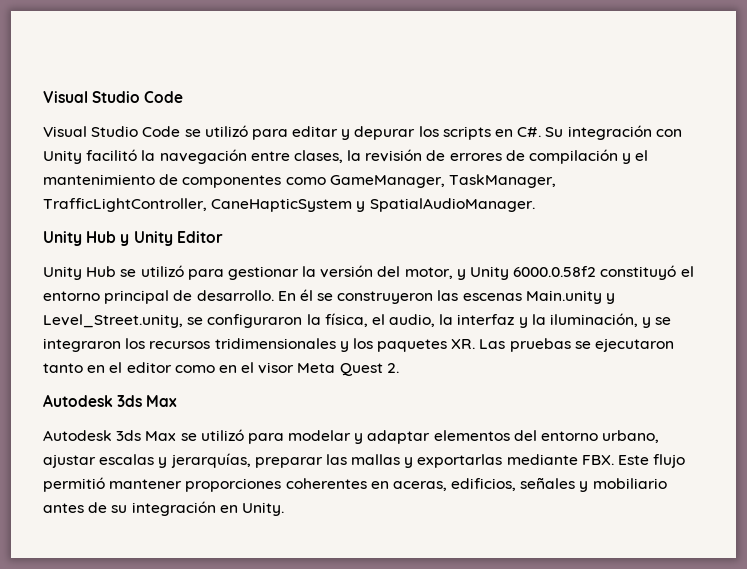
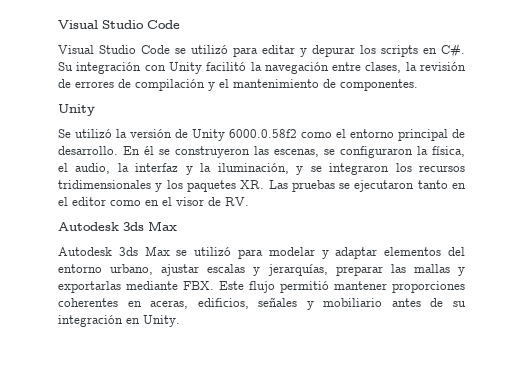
- Visual Studio Code se utilizó para editar y depurar los scripts en C#. Su integración con Unity facilitó la navegación entre clases, la revisión de errores de compilación y el mantenimiento de componentes como GameManager, TaskManager, TrafficLightController, CaneHapticSystem y SpatialAudioManager.
- Unity Hub y Unity Editor
- Unity Hub se utilizó para gestionar la versión del motor, y Unity 6000.0.58f2 constituyó el entorno principal de desarrollo.
+ Visual Studio Code se utilizó para editar y depurar los scripts en C#. Su integración con Unity facilitó la navegación entre clases, la revisión de errores de compilación y el mantenimiento de componentes.
+ Unity
+ Se utilizó la versión de Unity 6000.0.58f2 como el entorno principal de desarrollo.
- En él se construyeron las escenas Main.unity y Level_Street.unity, se configuraron la física, el audio, la interfaz y la iluminación, y se integraron los recursos tridimensionales y los paquetes XR. Las pruebas se ejecutaron tanto en el editor como en el visor Meta Quest 2.
+ En él se construyeron las escenas, se configuraron la física, el audio, la interfaz y la iluminación, y se integraron los recursos tridimensionales y los paquetes XR. Las pruebas se ejecutaron tanto en el editor como en el visor de RV.

